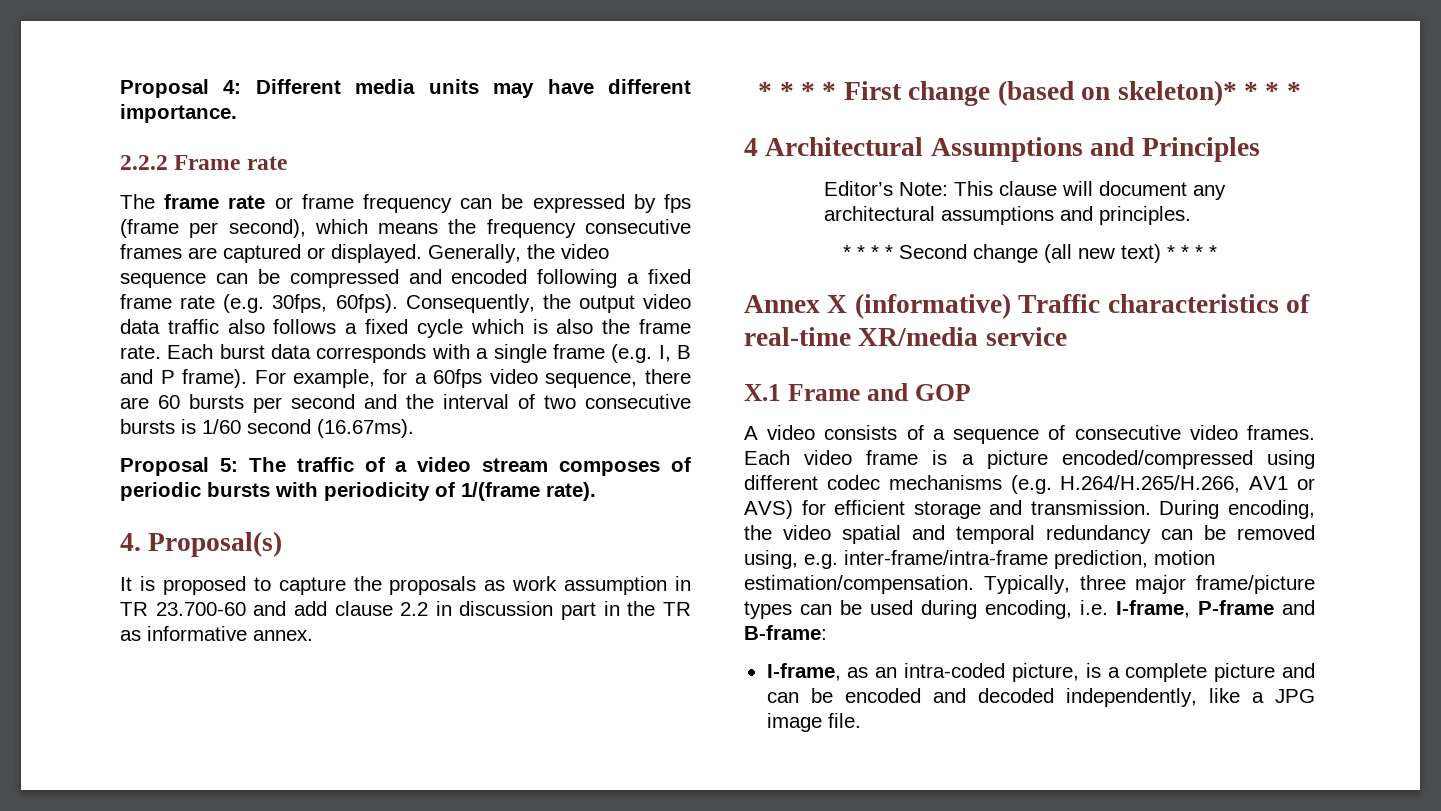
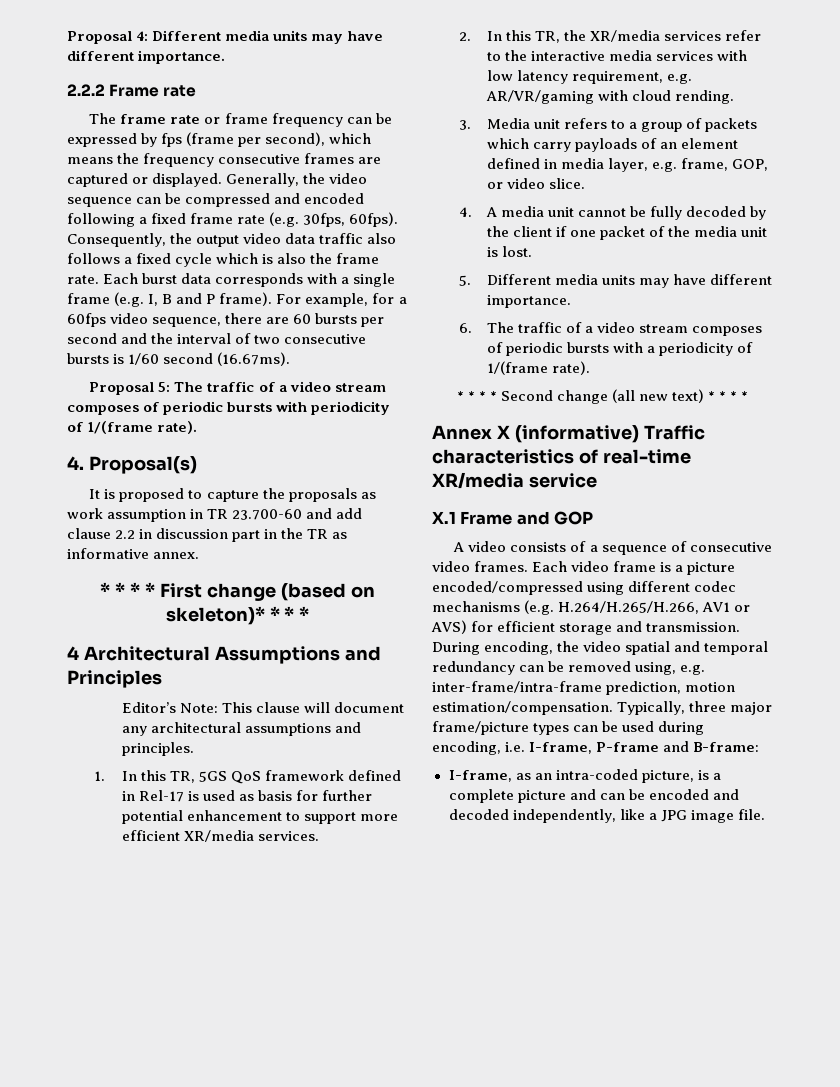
+ 1. In this TR, 5GS QoS framework defined in Rel-17 is used as basis for further potential enhancement to support more efficient XR/media services.
+ 2. In this TR, the XR/media services refer to the interactive media services with low latency requirement, e.g. AR/VR/gaming with cloud rending.
+ 3. Media unit refers to a group of packets which carry payloads of an element defined in media layer, e.g. frame, GOP, or video slice.
+ 4. A media unit cannot be fully decoded by the client if one packet of the media unit is lost.
+ 5. Different media units may have different importance.
+ 6. The traffic of a video stream composes of periodic bursts with a periodicity of 1/(frame rate).

